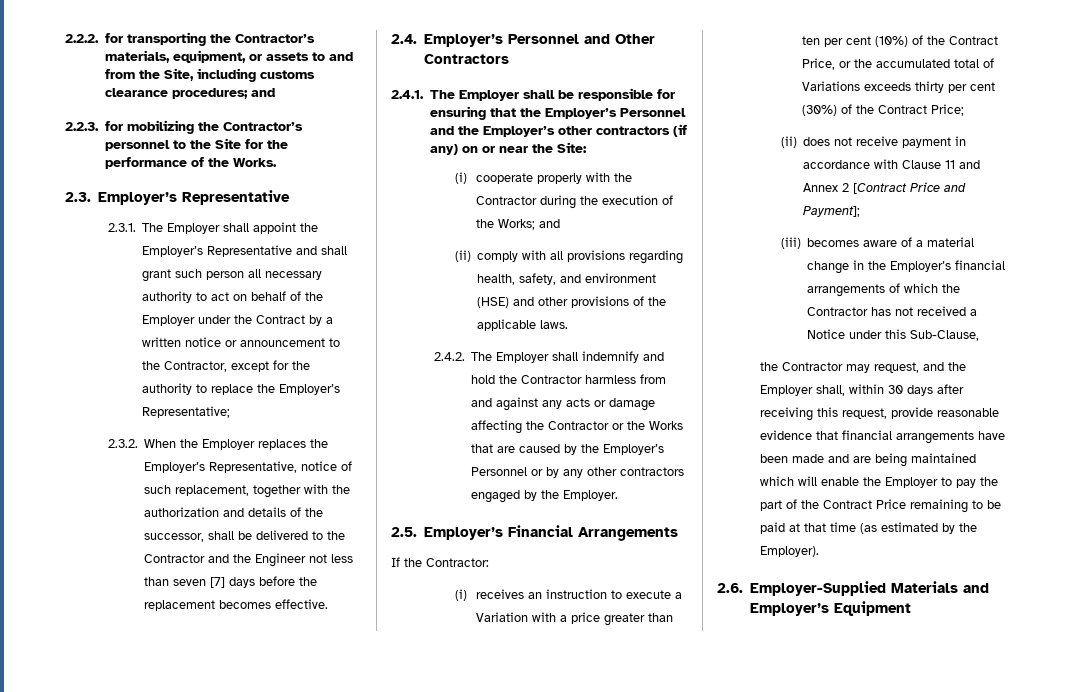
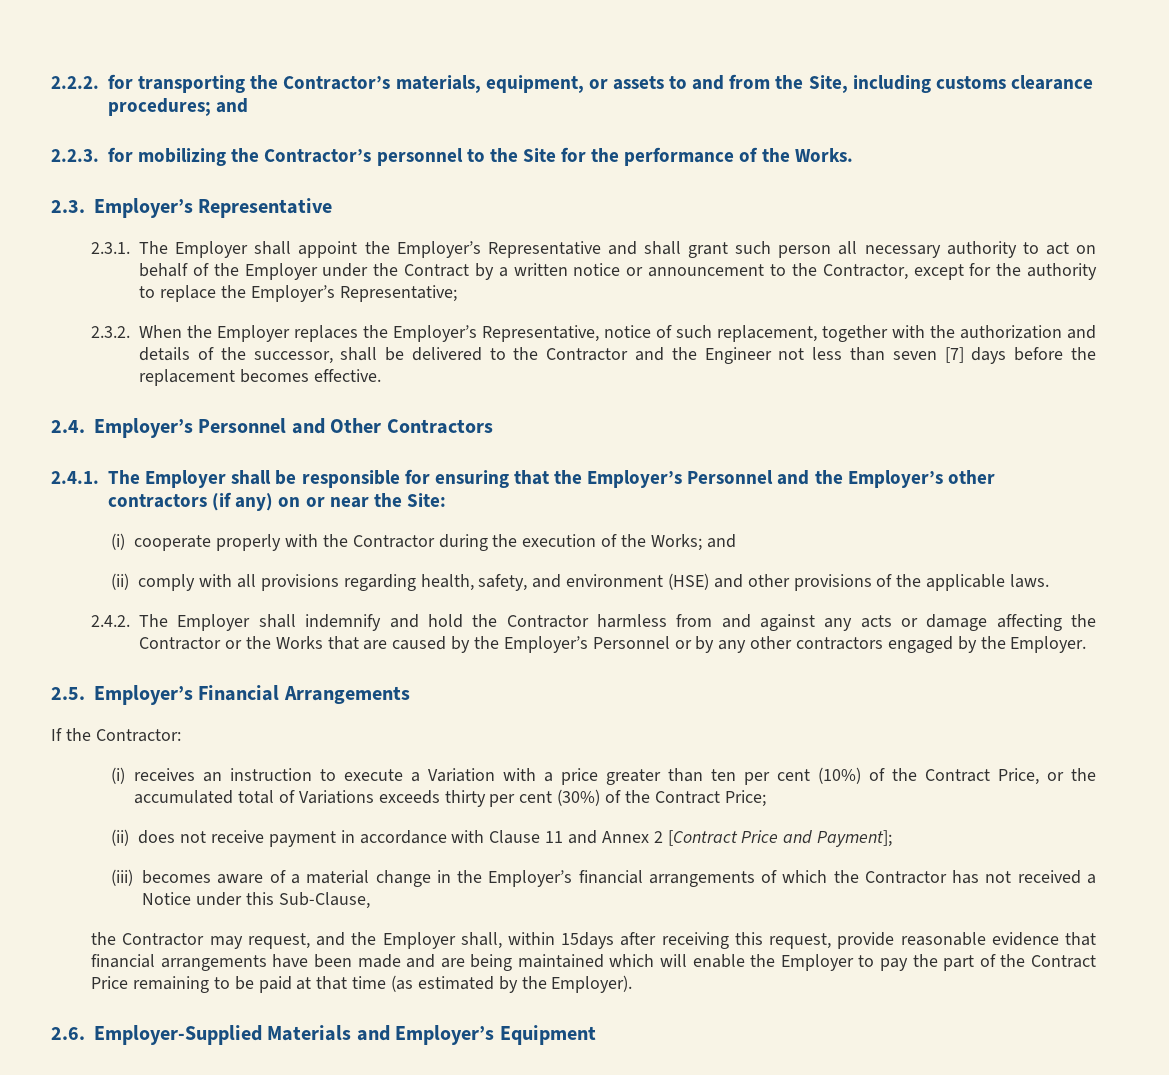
- the Contractor may request, and the Employer shall, within 30 days after receiving this request, provide reasonable evidence that financial arrangements have been made and are being maintained which will enable the Employer to pay the part of the Contract Price remaining to be paid at that time (as estimated by the Employer).
+ the Contractor may request, and the Employer shall, within 15days after receiving this request, provide reasonable evidence that financial arrangements have been made and are being maintained which will enable the Employer to pay the part of the Contract Price remaining to be paid at that time (as estimated by the Employer).

